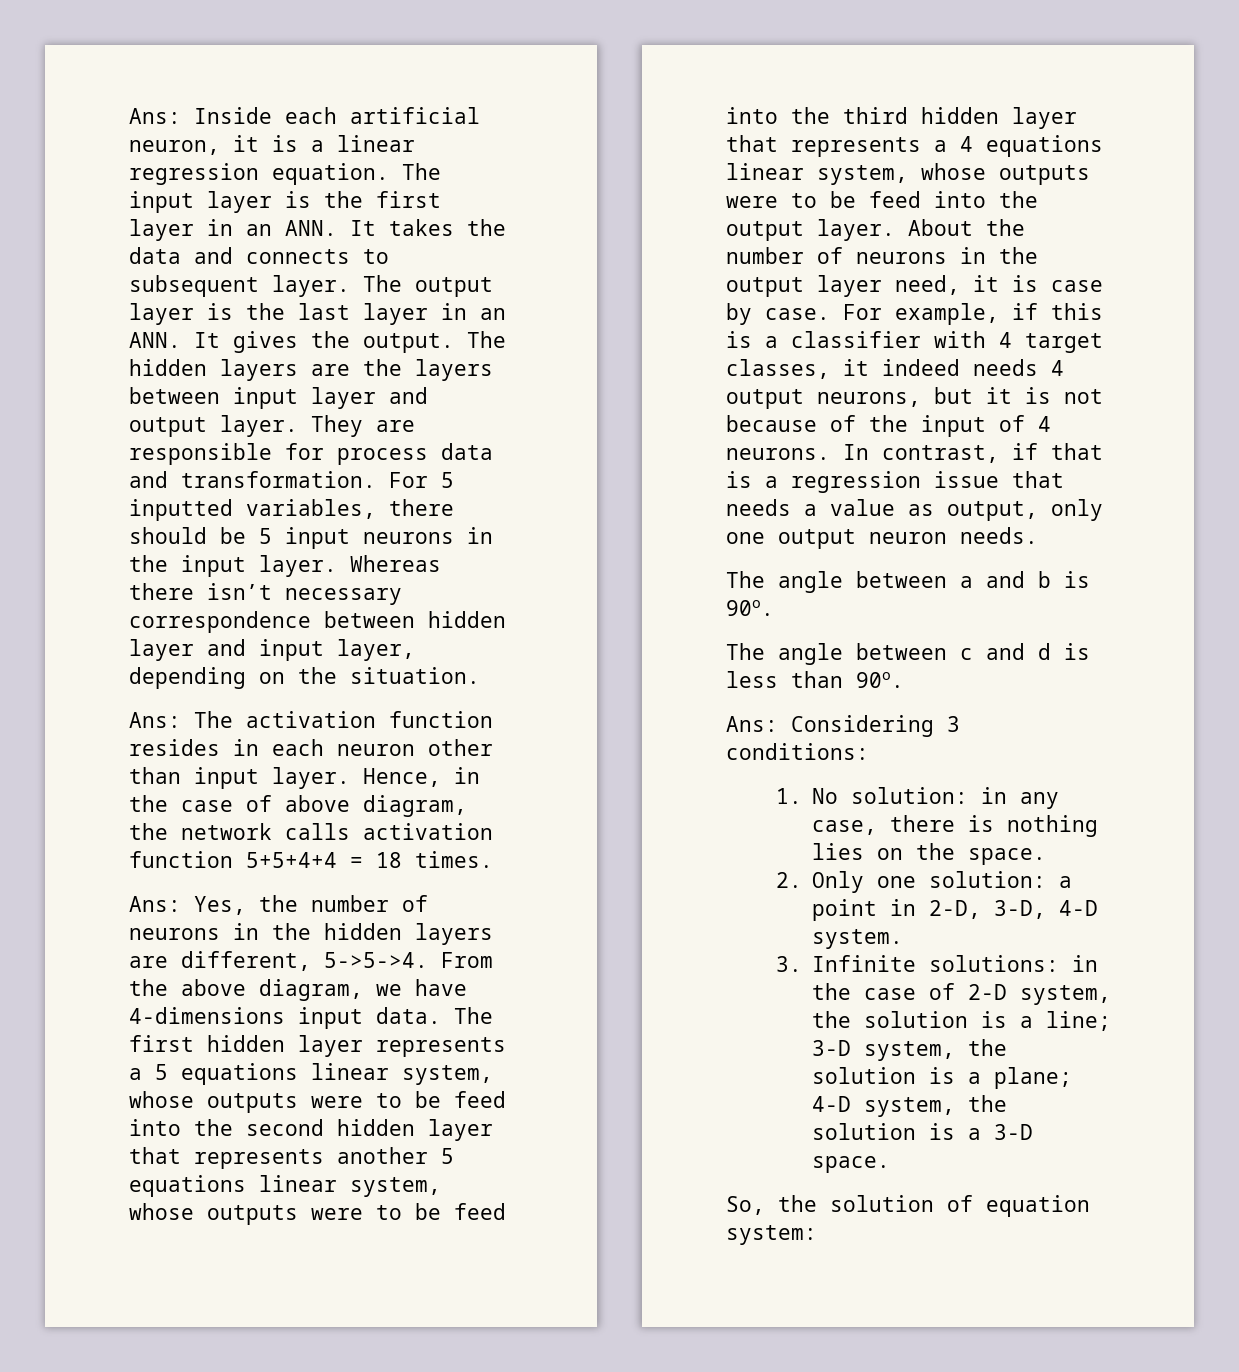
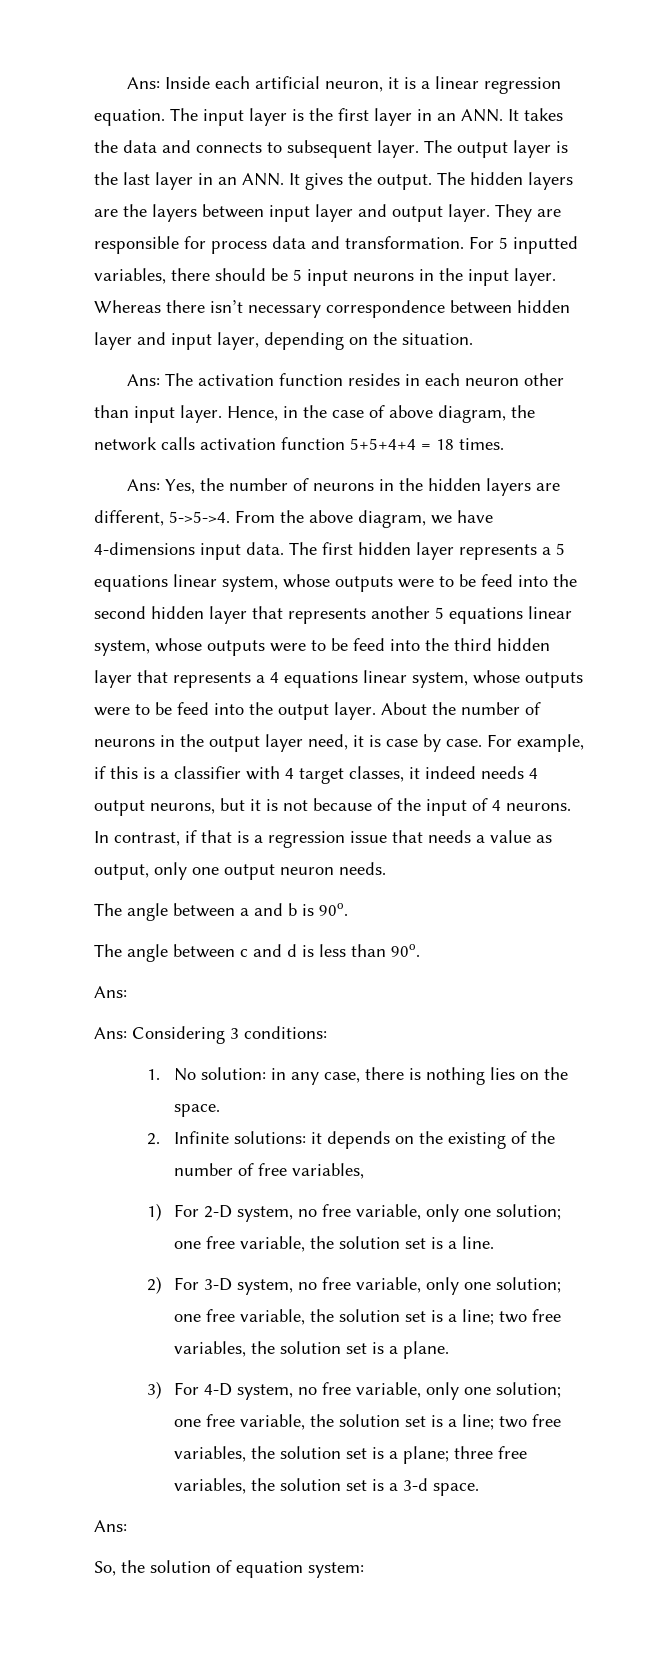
  The angle between c and d is less than 90o.
+ Ans:
- 2. Only one solution: a point in 2-D, 3-D, 4-D system.
- 3. Infinite solutions: in the case of 2-D system, the solution is a line; 3-D system, the solution is a plane; 4-D system, the solution is a 3-D space.
+ 2. Infinite solutions: it depends on the existing of the number of free variables,
+ 1) For 2-D system, no free variable, only one solution; one free variable, the solution set is a line.
+ 2) For 3-D system, no free variable, only one solution; one free variable, the solution set is a line; two free variables, the solution set is a plane.
+ 3) For 4-D system, no free variable, only one solution; one free variable, the solution set is a line; two free variables, the solution set is a plane; three free variables, the solution set is a 3-d space.
+ Ans:

